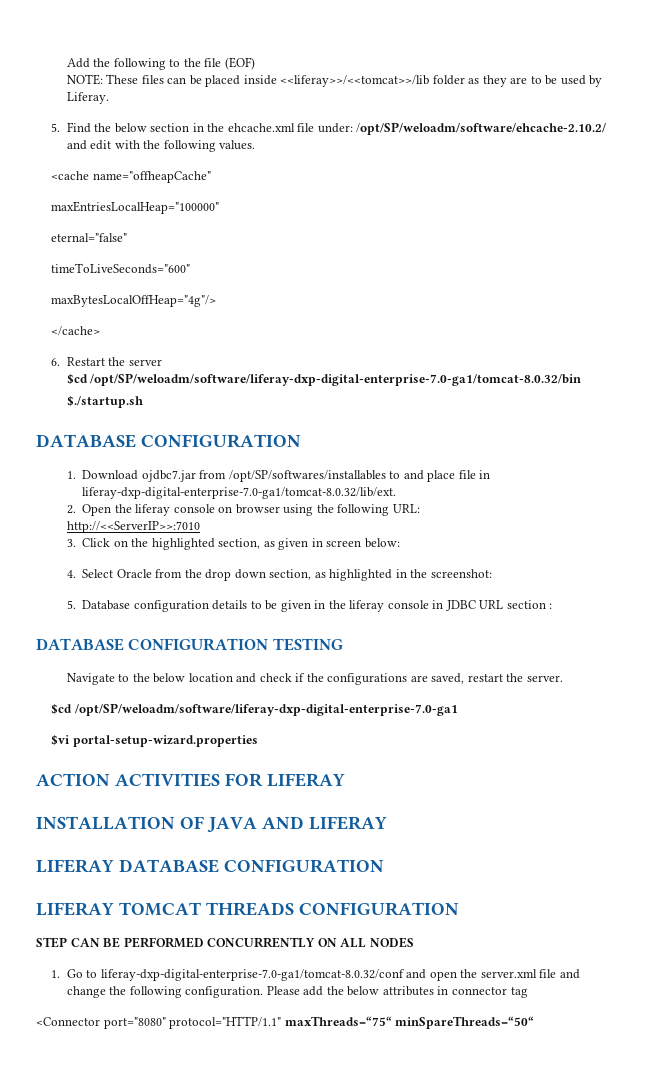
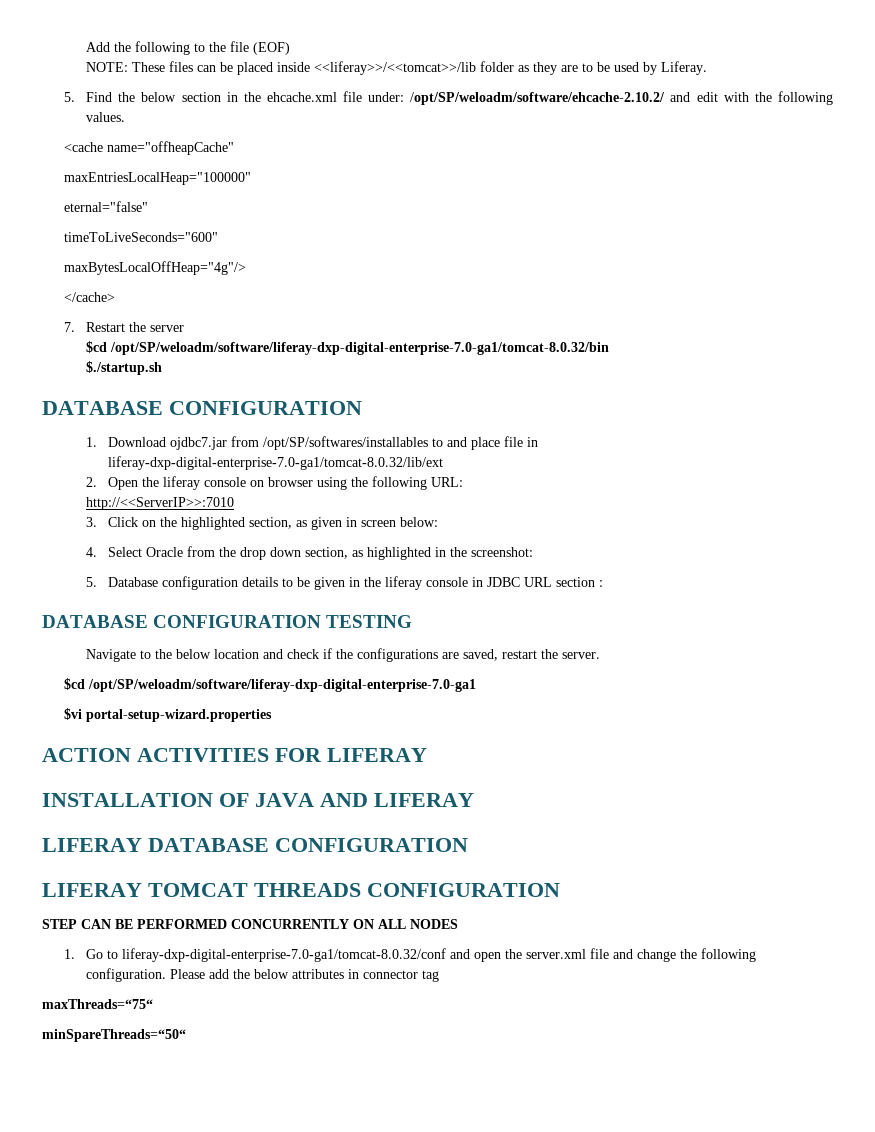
- 6. Restart the server
+ 7. Restart the server
- 1. Download ojdbc7.jar from /opt/SP/softwares/installables to and place file in liferay-dxp-digital-enterprise-7.0-ga1/tomcat-8.0.32/lib/ext.
+ 1. Download ojdbc7.jar from /opt/SP/softwares/installables to and place file in liferay-dxp-digital-enterprise-7.0-ga1/tomcat-8.0.32/lib/ext
- <Connector port="8080" protocol="HTTP/1.1" maxThreads=“75“ minSpareThreads=“50“
+ maxThreads=“75“
+ minSpareThreads=“50“

